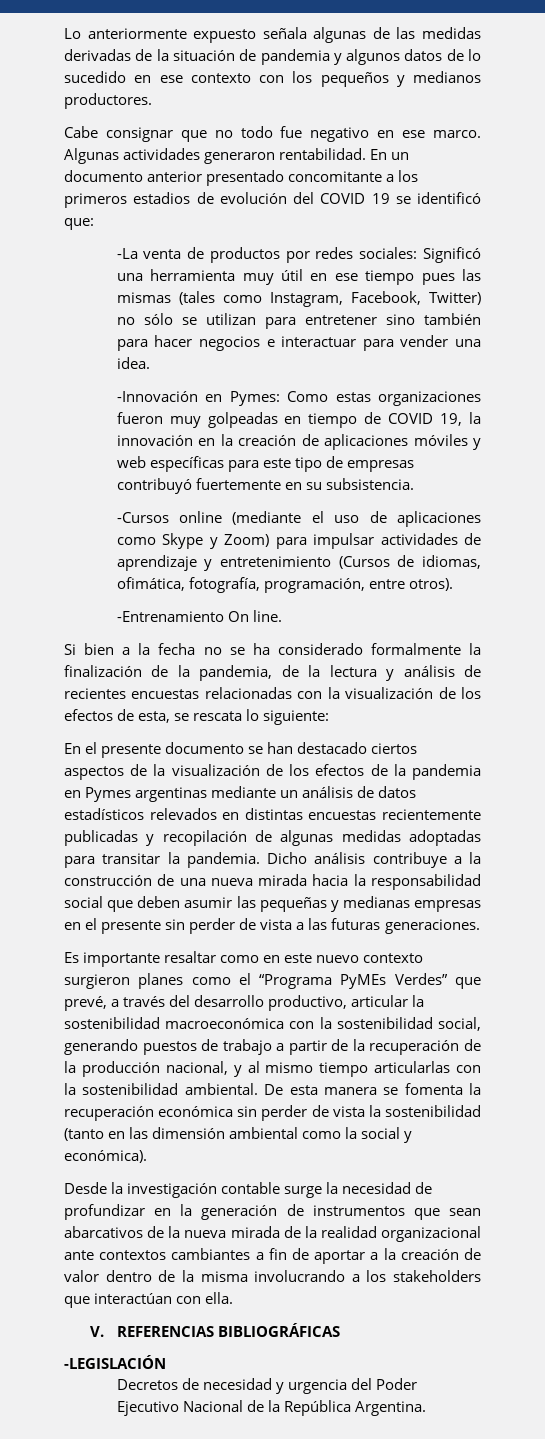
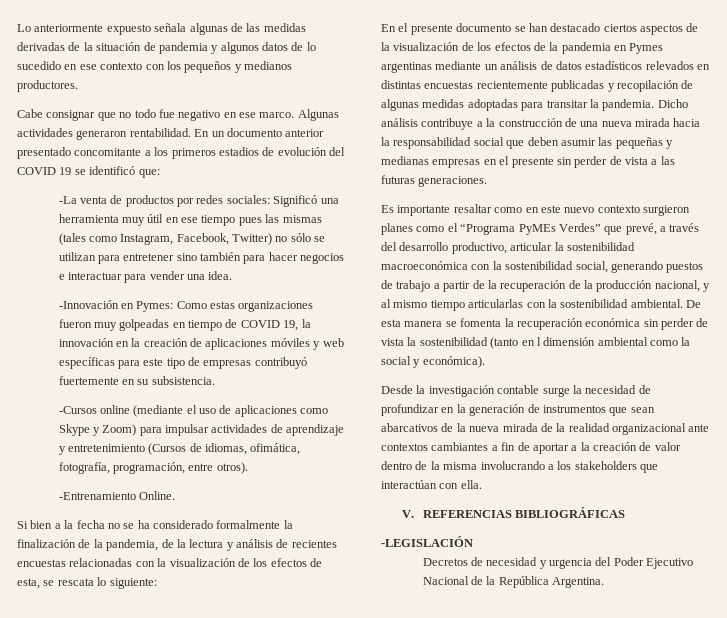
- -Entrenamiento On line.
+ -Entrenamiento Online.
- De esta manera se fomenta la recuperación económica sin perder de vista la sostenibilidad (tanto en las dimensión ambiental como la social y económica).
+ De esta manera se fomenta la recuperación económica sin perder de vista la sostenibilidad (tanto en l dimensión ambiental como la social y económica).

